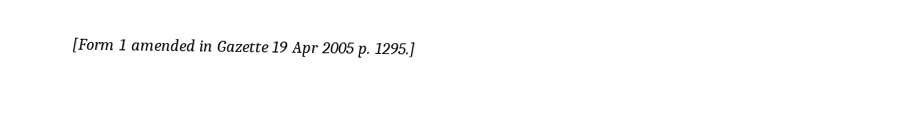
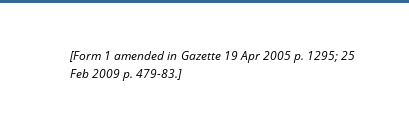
- [Form 1 amended in Gazette 19 Apr 2005 p. 1295.]
+ [Form 1 amended in Gazette 19 Apr 2005 p. 1295; 25 Feb 2009 p. 479-83.]

